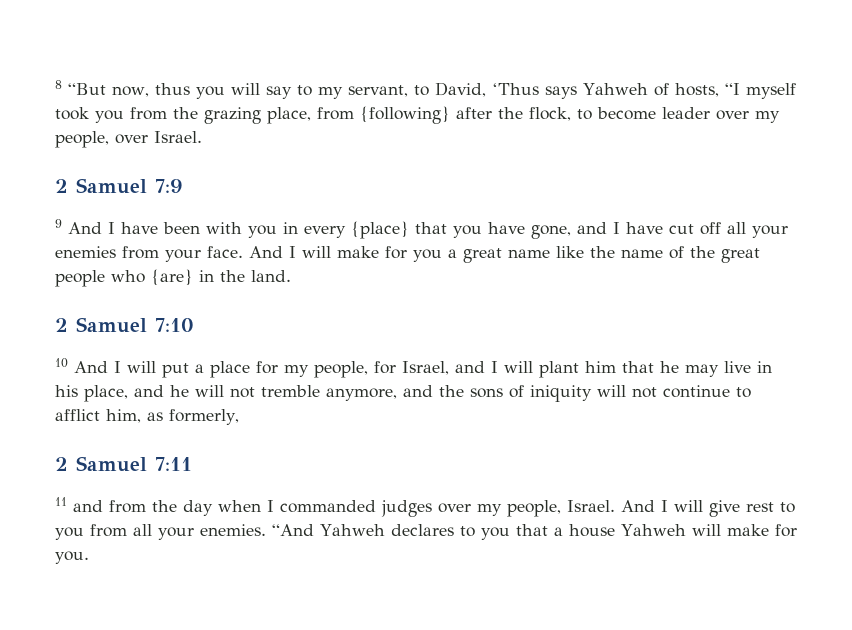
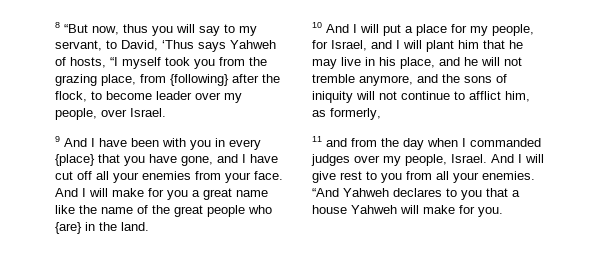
- 2 Samuel 7:9
- 2 Samuel 7:10
- 2 Samuel 7:11

